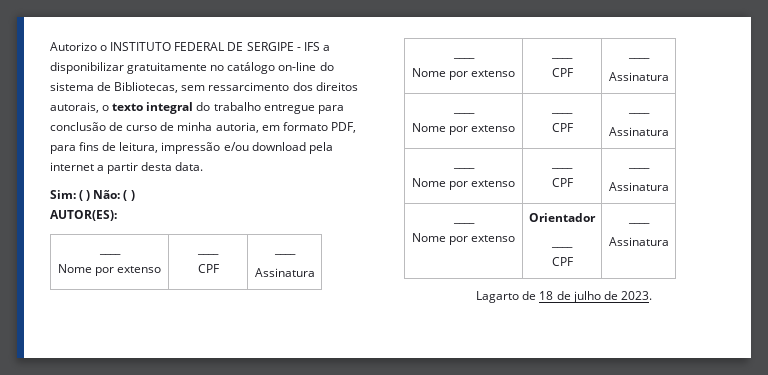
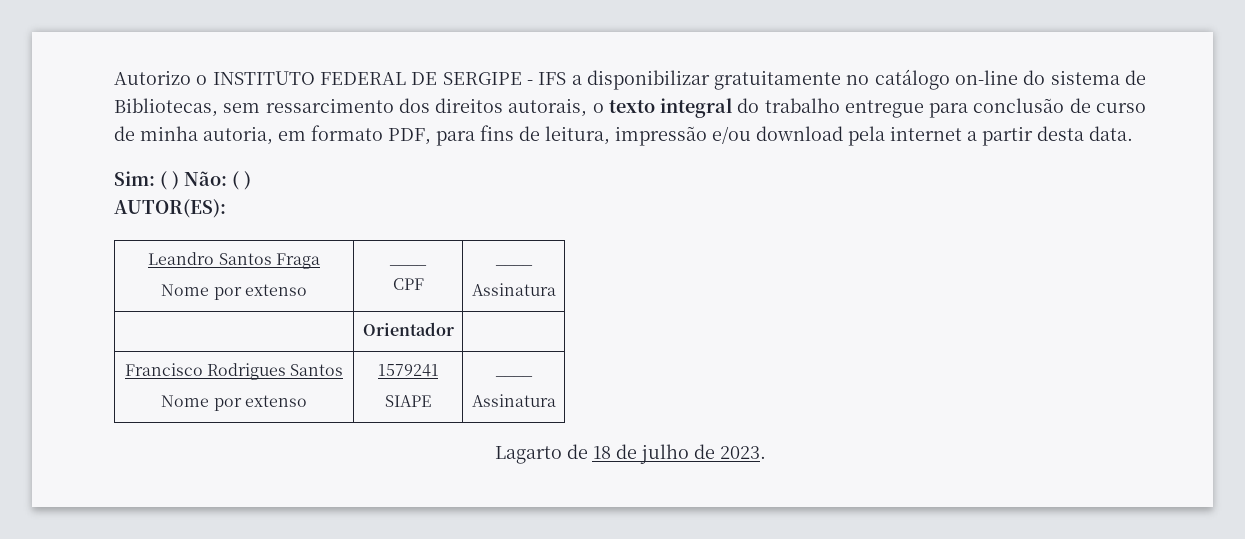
  AUTOR(ES):
- ____
+ Leandro Santos Fraga
  Nome por extenso | ____
  CPF | ____
  Assinatura
- ____
- Nome por extenso | ____
- CPF | ____
- Assinatura
- ____
- Nome por extenso | ____
- CPF | ____
- Assinatura
- ____
- Nome por extenso | ____
- CPF | ____
- Assinatura
- ____
- Nome por extenso | Orientador
- ____
- CPF | ____
+ | Orientador |
+ Francisco Rodrigues Santos
+ Nome por extenso | 1579241
+ SIAPE | ____

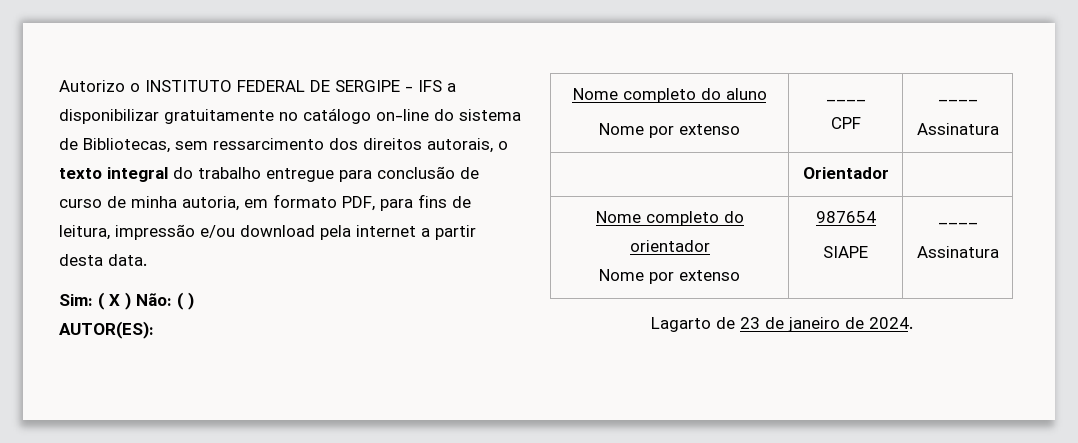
- Sim: ( ) Não: ( )
+ Sim: ( X ) Não: ( )
- Leandro Santos Fraga
+ Nome completo do aluno
- Francisco Rodrigues Santos
- Nome por extenso | 1579241
+ Nome completo do orientador
+ Nome por extenso | 987654
- Lagarto de 18 de julho de 2023.
+ Lagarto de 23 de janeiro de 2024.

